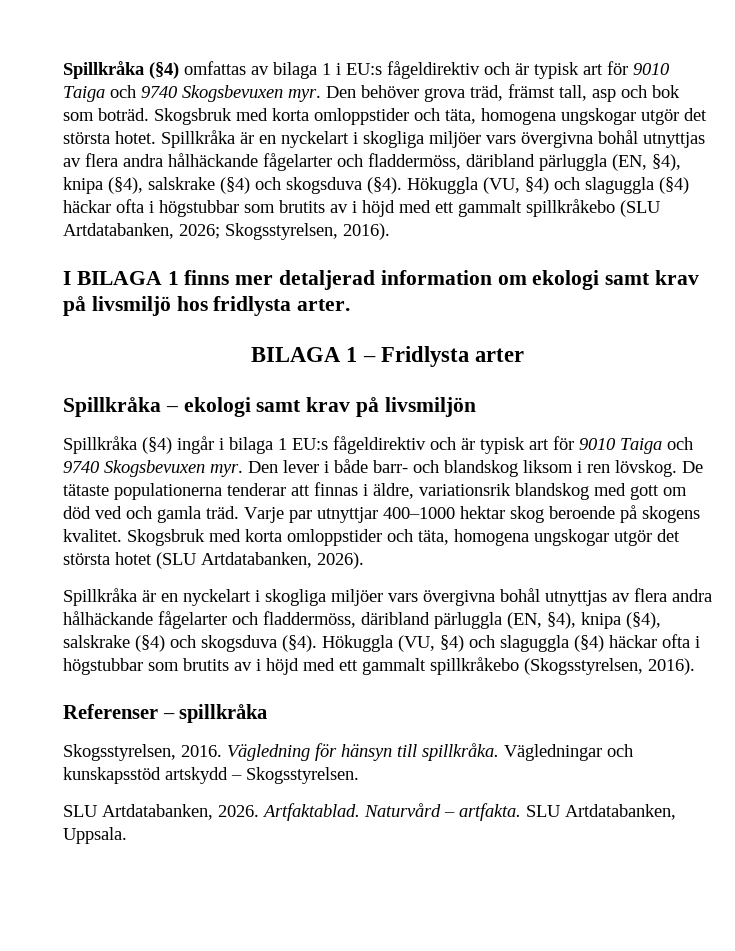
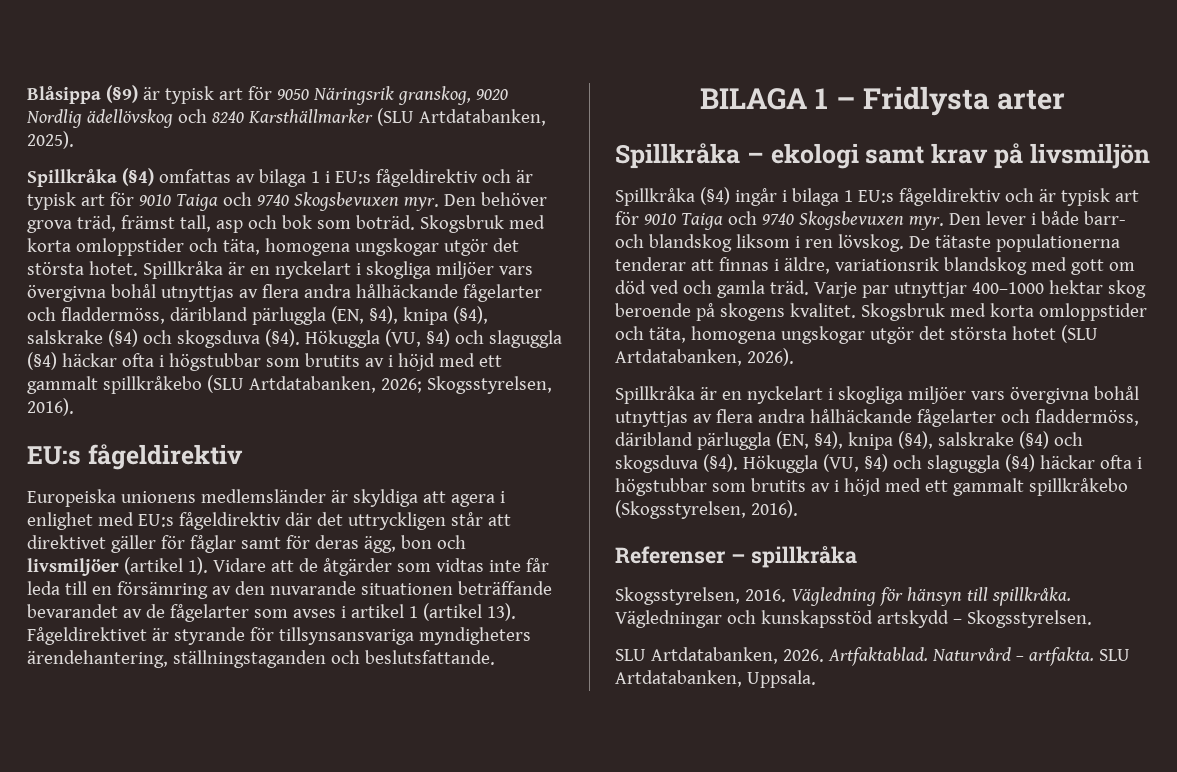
+ Blåsippa (§9) är typisk art för 9050 Näringsrik granskog, 9020 Nordlig ädellövskog och 8240 Karsthällmarker (SLU Artdatabanken, 2025).
  Hökuggla (VU, §4) och slaguggla (§4) häckar ofta i högstubbar som brutits av i höjd med ett gammalt spillkråkebo (SLU Artdatabanken, 2026; Skogsstyrelsen, 2016).
- I BILAGA 1 finns mer detaljerad information om ekologi samt krav på livsmiljö hos fridlysta arter.
+ EU:s fågeldirektiv
+ Europeiska unionens medlemsländer är skyldiga att agera i enlighet med EU:s fågeldirektiv där det uttryckligen står att direktivet gäller för fåglar samt för deras ägg, bon och livsmiljöer (artikel 1). Vidare att de åtgärder som vidtas inte får leda till en försämring av den nuvarande situationen beträffande bevarandet av de fågelarter som avses i artikel 1 (artikel 13). Fågeldirektivet är styrande för tillsynsansvariga myndigheters ärendehantering, ställningstaganden och beslutsfattande.

